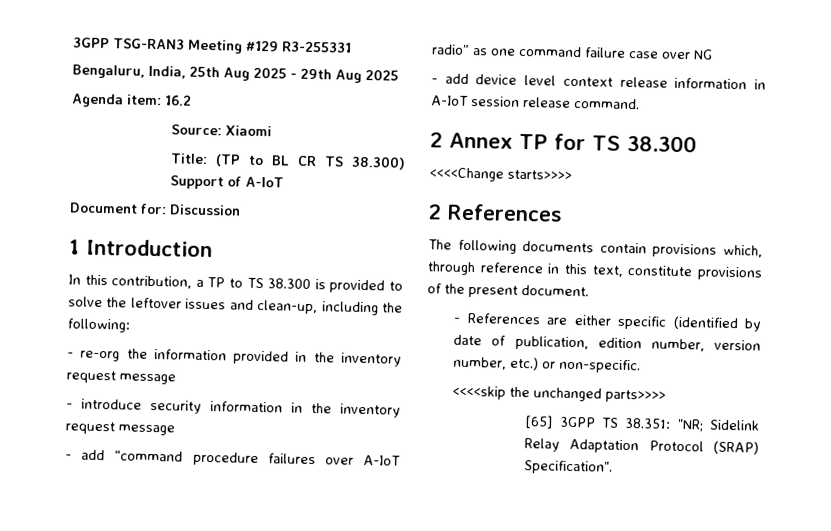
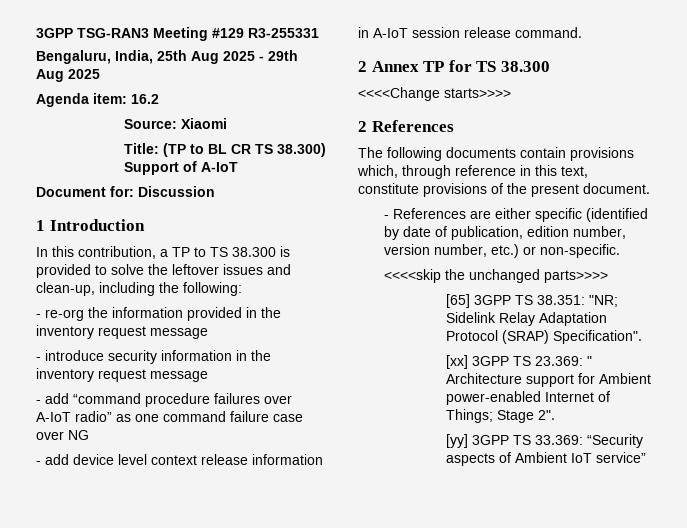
+ [xx] 3GPP TS 23.369: " Architecture support for Ambient power-enabled Internet of Things; Stage 2".
+ [yy] 3GPP TS 33.369: “Security aspects of Ambient IoT service”

